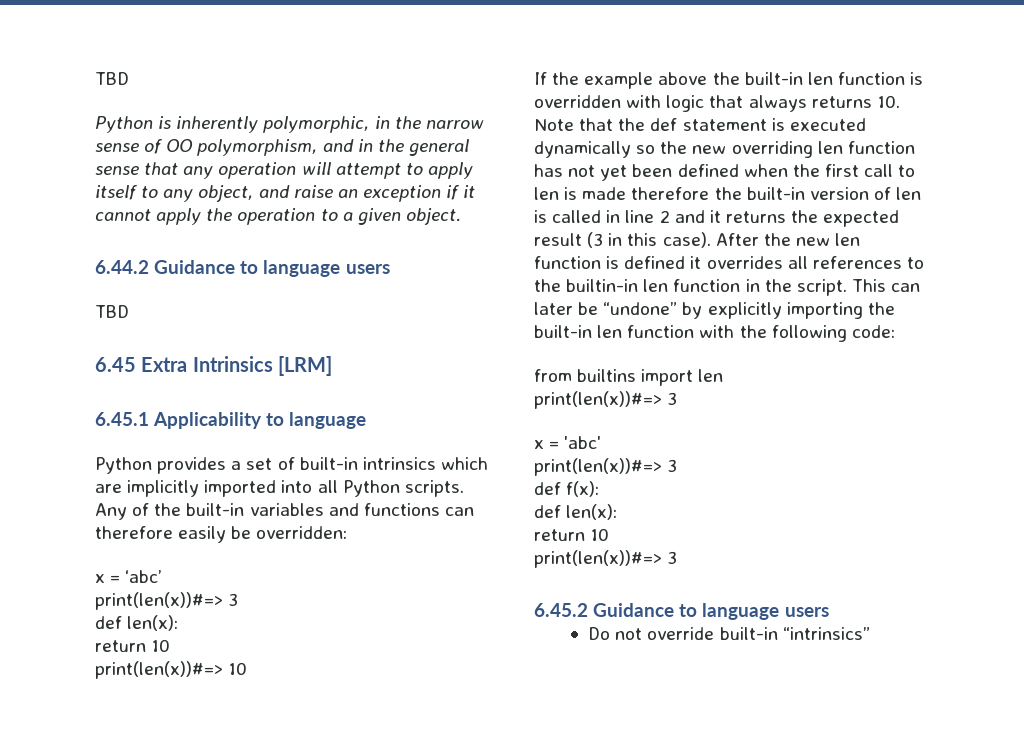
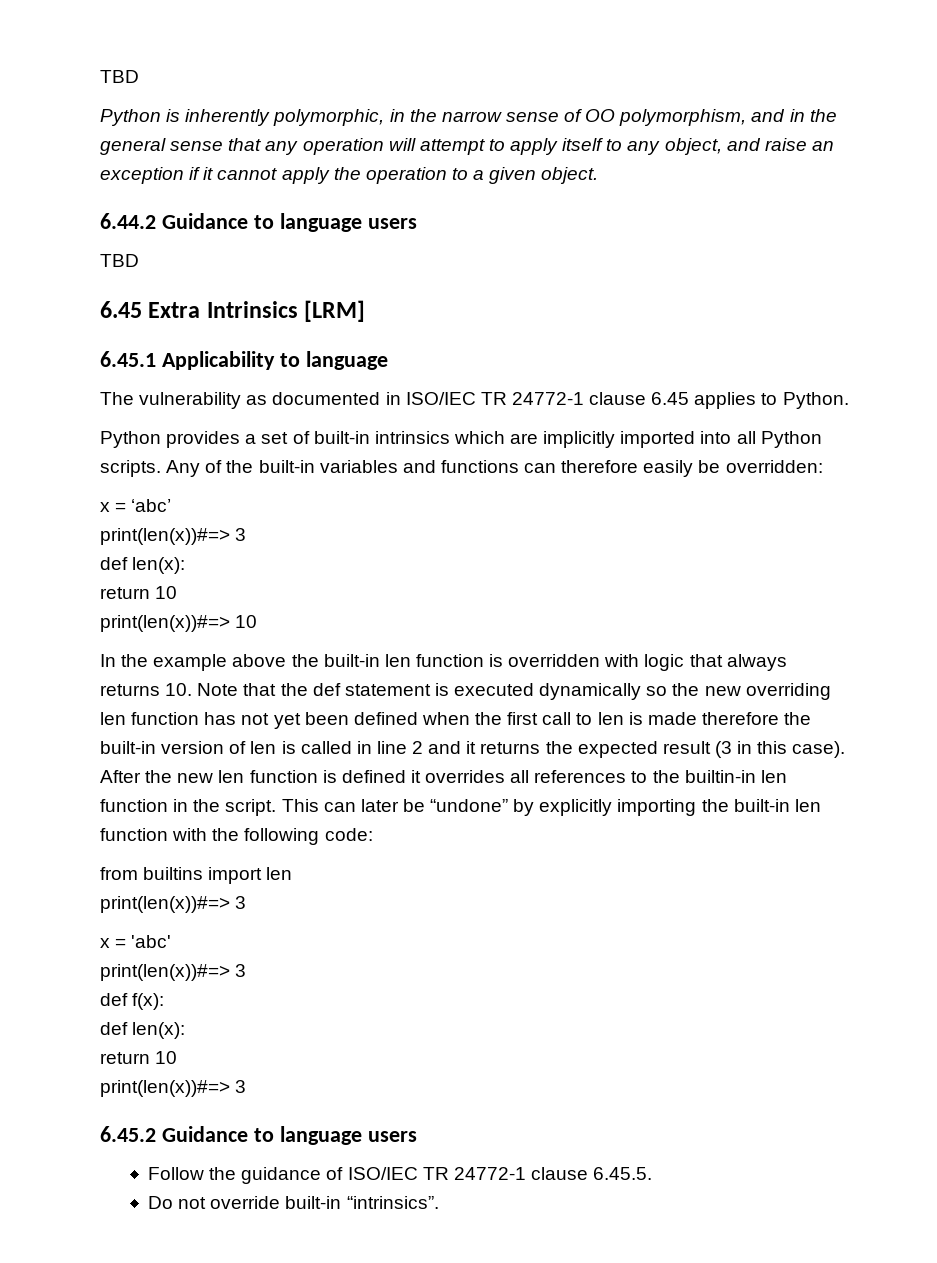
+ The vulnerability as documented in ISO/IEC TR 24772-1 clause 6.45 applies to Python.
- If the example above the built-in len function is overridden with logic that always returns 10. Note that the def statement is executed dynamically so the new overriding len function has not yet been defined when the first call to len is made therefore the built-in version of len is called in line 2 and it returns the expected result (3 in this case).
+ In the example above the built-in len function is overridden with logic that always returns 10. Note that the def statement is executed dynamically so the new overriding len function has not yet been defined when the first call to len is made therefore the built-in version of len is called in line 2 and it returns the expected result (3 in this case).
+ Follow the guidance of ISO/IEC TR 24772-1 clause 6.45.5.
- Do not override built-in “intrinsics”
+ Do not override built-in “intrinsics”.

